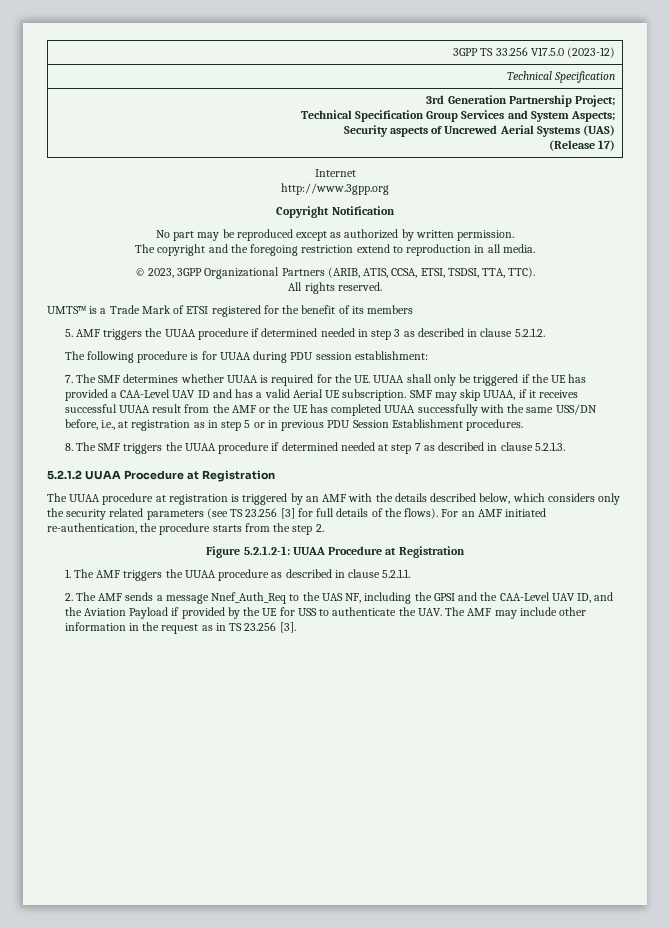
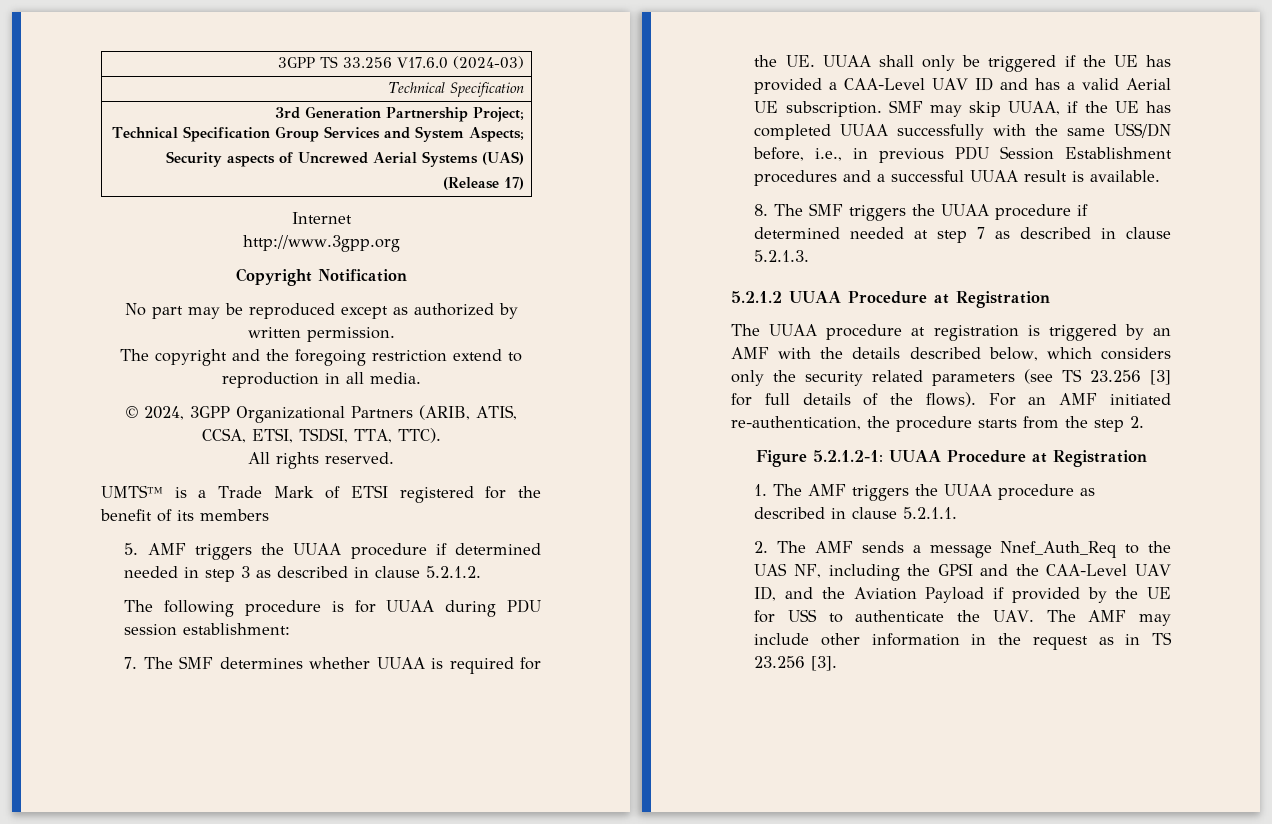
- 3GPP TS 33.256 V17.5.0 (2023-12)
+ 3GPP TS 33.256 V17.6.0 (2024-03)
- © 2023, 3GPP Organizational Partners (ARIB, ATIS, CCSA, ETSI, TSDSI, TTA, TTC).
+ © 2024, 3GPP Organizational Partners (ARIB, ATIS, CCSA, ETSI, TSDSI, TTA, TTC).
- SMF may skip UUAA, if it receives successful UUAA result from the AMF or the UE has completed UUAA successfully with the same USS/DN before, i.e., at registration as in step 5 or in previous PDU Session Establishment procedures.
+ SMF may skip UUAA, if the UE has completed UUAA successfully with the same USS/DN before, i.e., in previous PDU Session Establishment procedures and a successful UUAA result is available.

